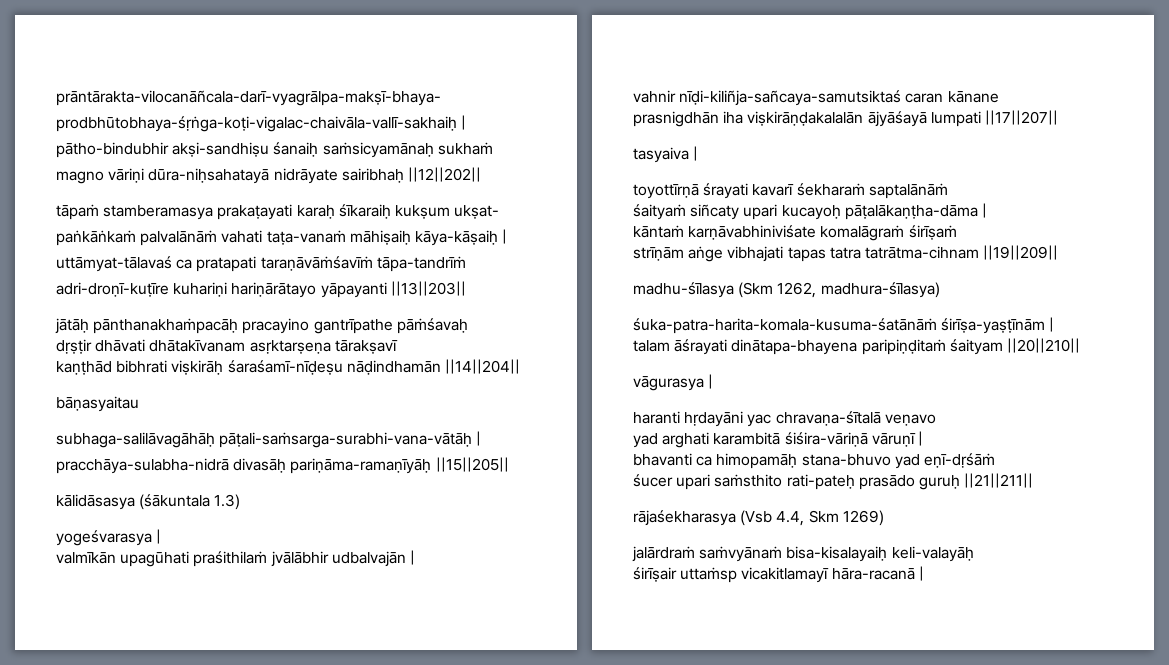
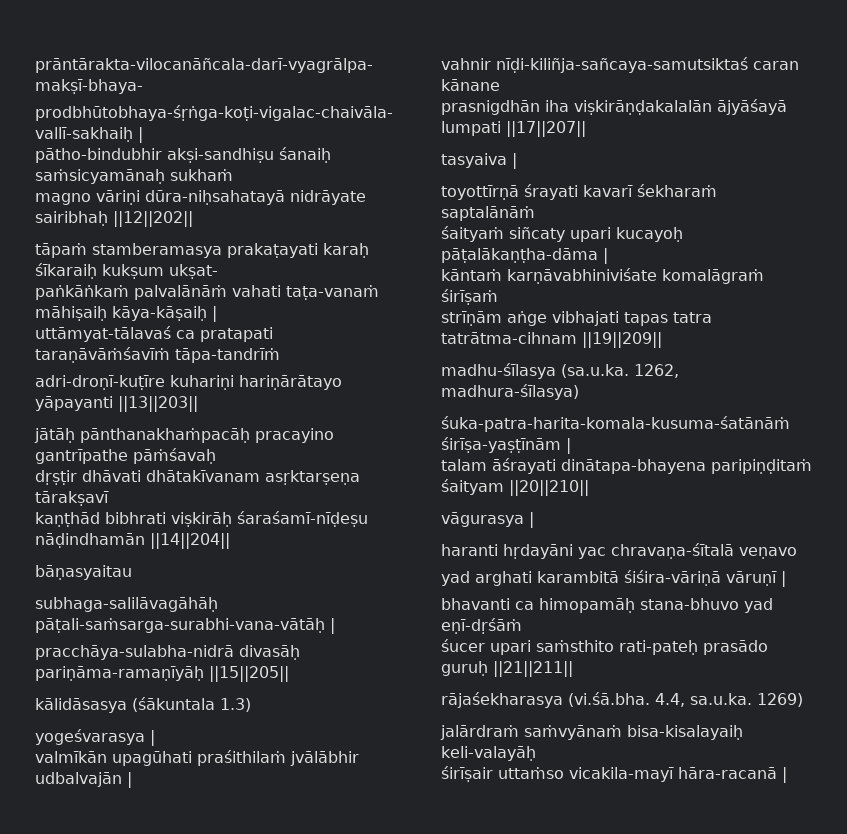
- madhu-śīlasya (Skm 1262, madhura-śīlasya)
+ madhu-śīlasya (sa.u.ka. 1262, madhura-śīlasya)
- rājaśekharasya (Vsb 4.4, Skm 1269)
+ rājaśekharasya (vi.śā.bha. 4.4, sa.u.ka. 1269)
- śirīṣair uttaṁsp vicakitlamayī hāra-racanā |
+ śirīṣair uttaṁso vicakila-mayī hāra-racanā |

